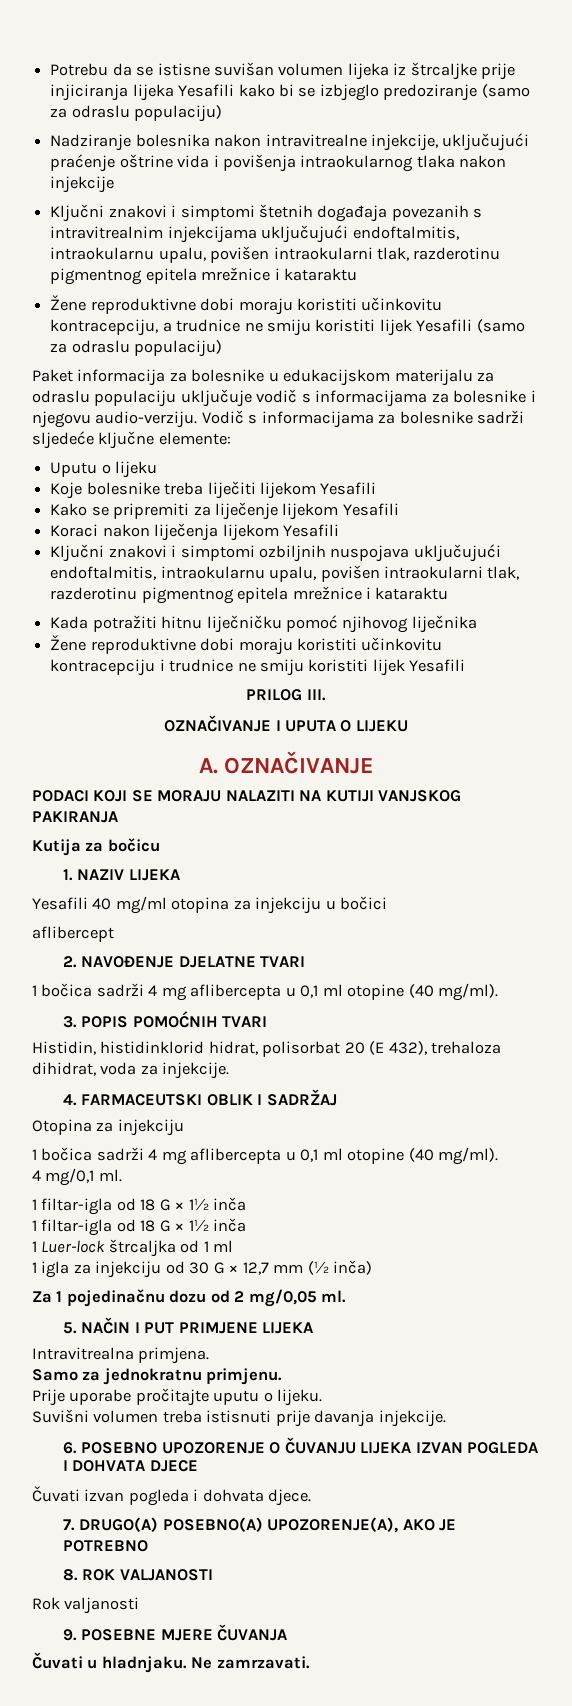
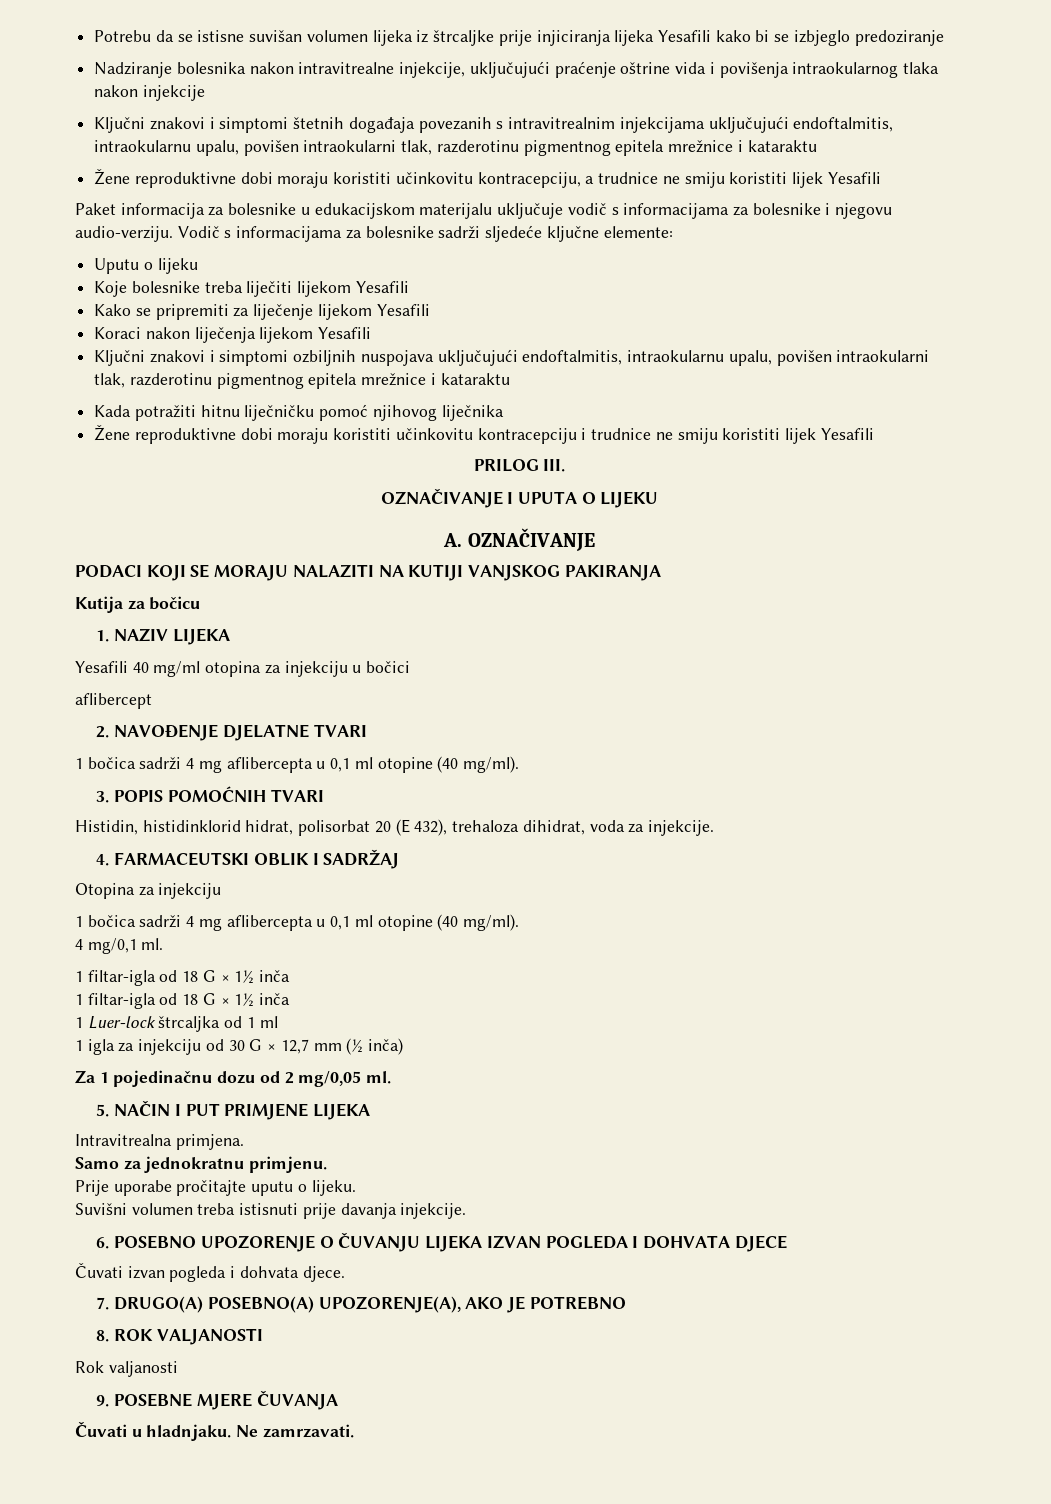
- Potrebu da se istisne suvišan volumen lijeka iz štrcaljke prije injiciranja lijeka Yesafili kako bi se izbjeglo predoziranje (samo za odraslu populaciju)
+ Potrebu da se istisne suvišan volumen lijeka iz štrcaljke prije injiciranja lijeka Yesafili kako bi se izbjeglo predoziranje
- Žene reproduktivne dobi moraju koristiti učinkovitu kontracepciju, a trudnice ne smiju koristiti lijek Yesafili (samo za odraslu populaciju)
+ Žene reproduktivne dobi moraju koristiti učinkovitu kontracepciju, a trudnice ne smiju koristiti lijek Yesafili
- Paket informacija za bolesnike u edukacijskom materijalu za odraslu populaciju uključuje vodič s informacijama za bolesnike i njegovu audio-verziju.
+ Paket informacija za bolesnike u edukacijskom materijalu uključuje vodič s informacijama za bolesnike i njegovu audio-verziju.

